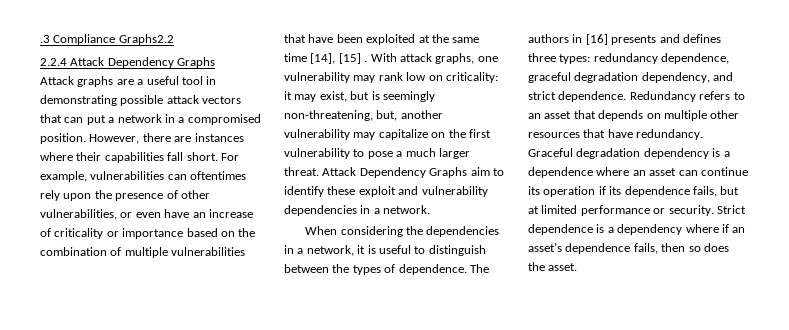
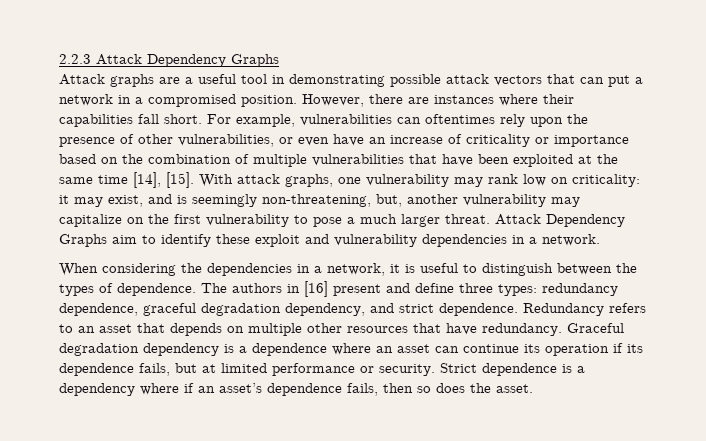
- .3 Compliance Graphs2.2
- 2.2.4 Attack Dependency Graphs
+ 2.2.3 Attack Dependency Graphs
- For example, vulnerabilities can oftentimes rely upon the presence of other vulnerabilities, or even have an increase of criticality or importance based on the combination of multiple vulnerabilities that have been exploited at the same time [14], [15] .
+ For example, vulnerabilities can oftentimes rely upon the presence of other vulnerabilities, or even have an increase of criticality or importance based on the combination of multiple vulnerabilities that have been exploited at the same time [14], [15].
- With attack graphs, one vulnerability may rank low on criticality: it may exist, but is seemingly non-threatening, but, another vulnerability may capitalize on the first vulnerability to pose a much larger threat.
+ With attack graphs, one vulnerability may rank low on criticality: it may exist, and is seemingly non-threatening, but, another vulnerability may capitalize on the first vulnerability to pose a much larger threat.
- The authors in [16] presents and defines three types: redundancy dependence, graceful degradation dependency, and strict dependence.
+ The authors in [16] present and define three types: redundancy dependence, graceful degradation dependency, and strict dependence.

